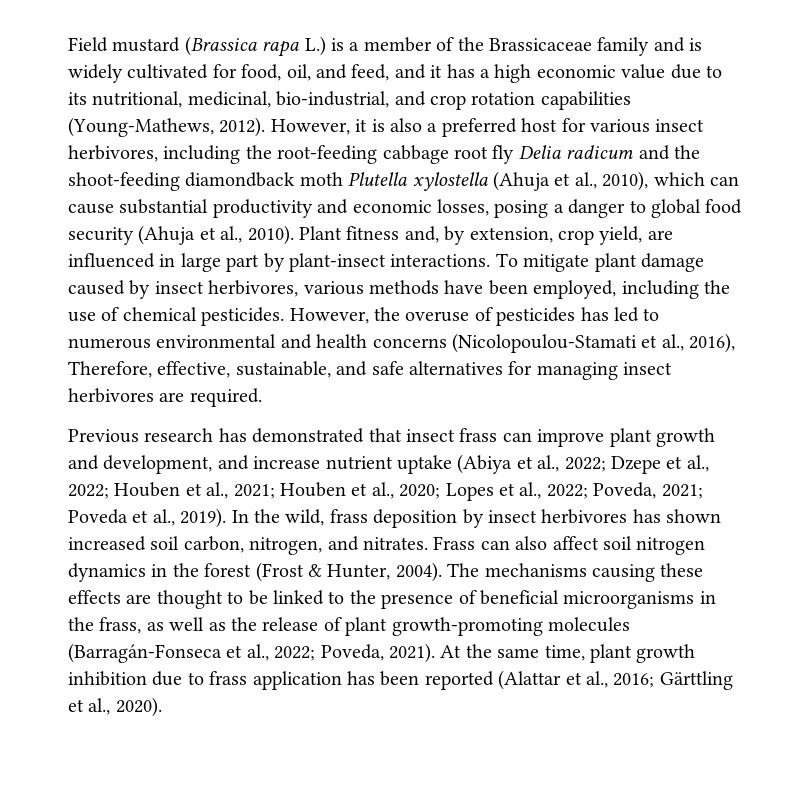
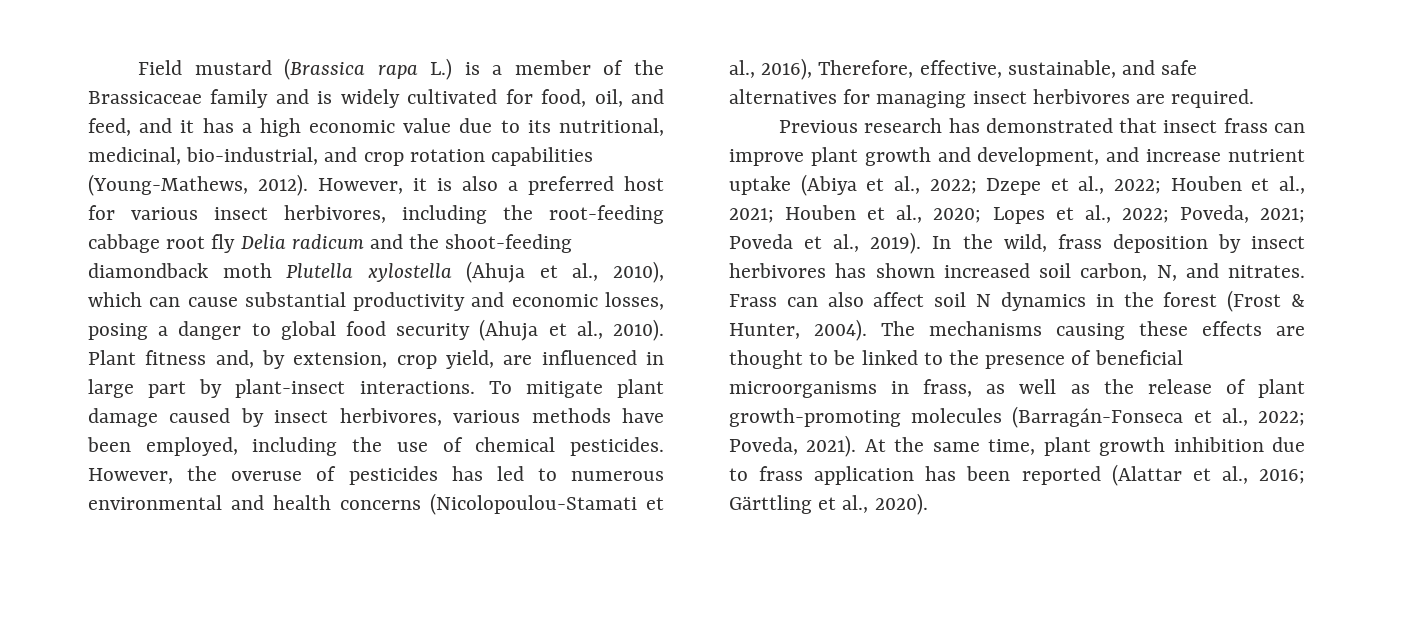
- In the wild, frass deposition by insect herbivores has shown increased soil carbon, nitrogen, and nitrates.
+ In the wild, frass deposition by insect herbivores has shown increased soil carbon, N, and nitrates.
- Frass can also affect soil nitrogen dynamics in the forest (Frost & Hunter, 2004).
+ Frass can also affect soil N dynamics in the forest (Frost & Hunter, 2004).
- The mechanisms causing these effects are thought to be linked to the presence of beneficial microorganisms in the frass, as well as the release of plant growth-promoting molecules (Barragán-Fonseca et al., 2022; Poveda, 2021).
+ The mechanisms causing these effects are thought to be linked to the presence of beneficial microorganisms in frass, as well as the release of plant growth-promoting molecules (Barragán-Fonseca et al., 2022; Poveda, 2021).

